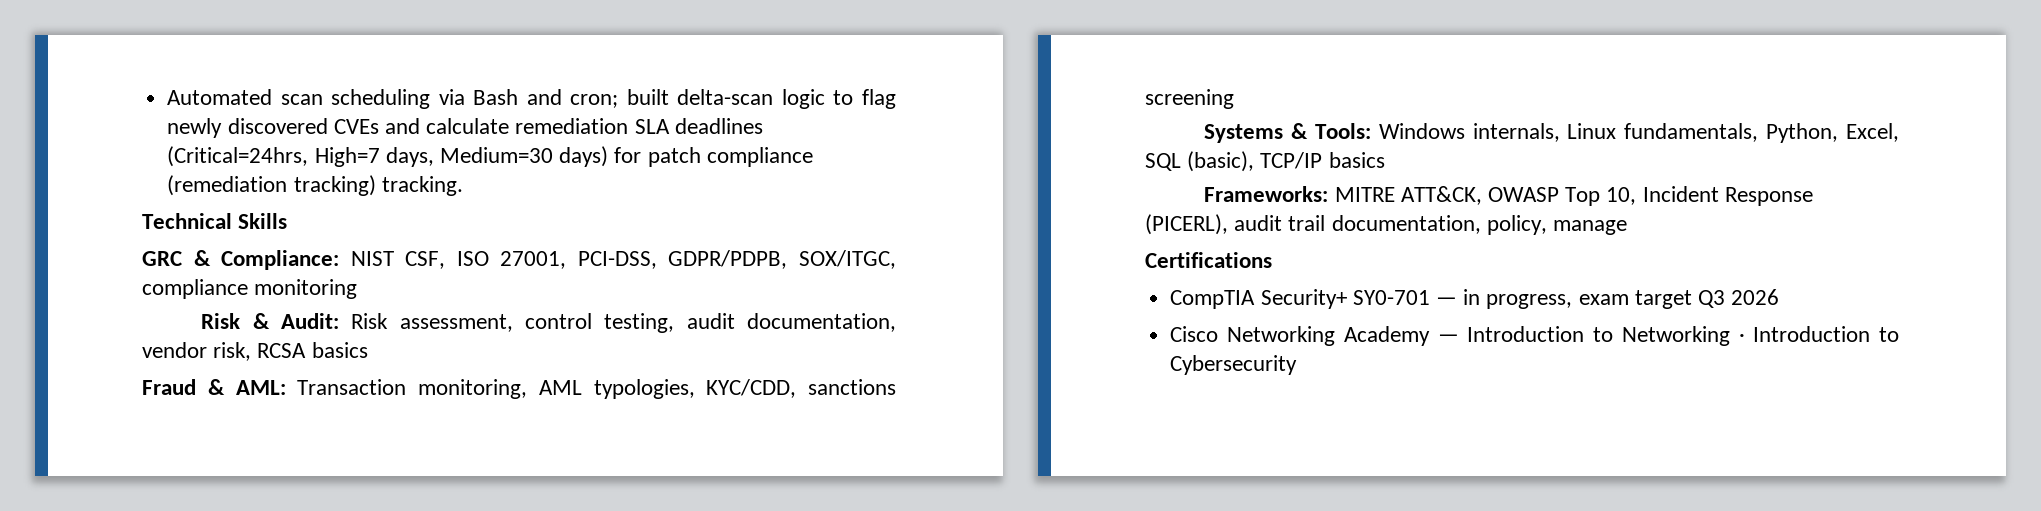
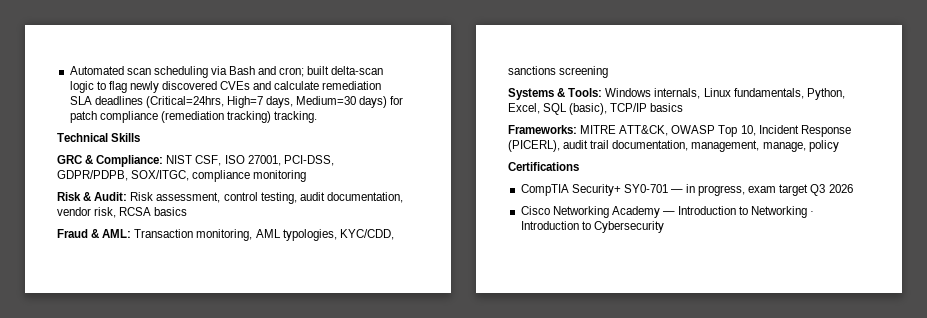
- Frameworks: MITRE ATT&CK, OWASP Top 10, Incident Response (PICERL), audit trail documentation, policy, manage
+ Frameworks: MITRE ATT&CK, OWASP Top 10, Incident Response (PICERL), audit trail documentation, management, manage, policy

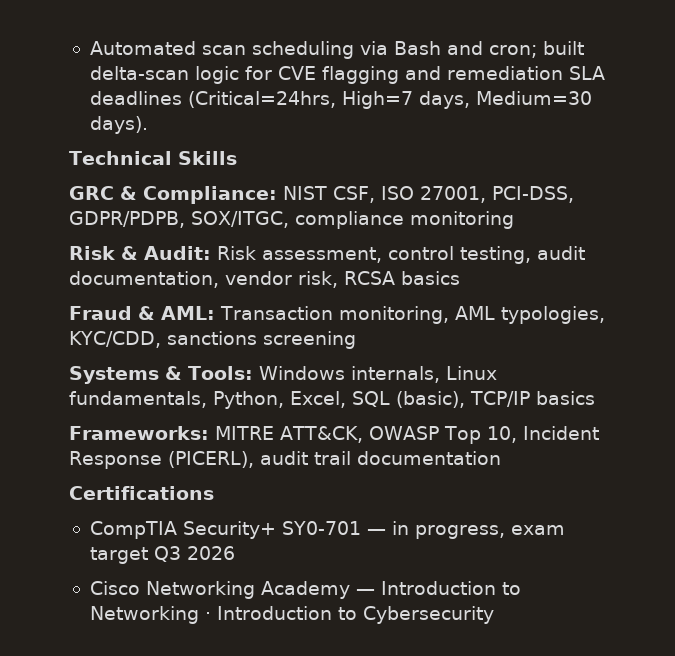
- Automated scan scheduling via Bash and cron; built delta-scan logic to flag newly discovered CVEs and calculate remediation SLA deadlines (Critical=24hrs, High=7 days, Medium=30 days) for patch compliance (remediation tracking) tracking.
+ Automated scan scheduling via Bash and cron; built delta-scan logic for CVE flagging and remediation SLA deadlines (Critical=24hrs, High=7 days, Medium=30 days).
- Frameworks: MITRE ATT&CK, OWASP Top 10, Incident Response (PICERL), audit trail documentation, management, manage, policy
+ Frameworks: MITRE ATT&CK, OWASP Top 10, Incident Response (PICERL), audit trail documentation

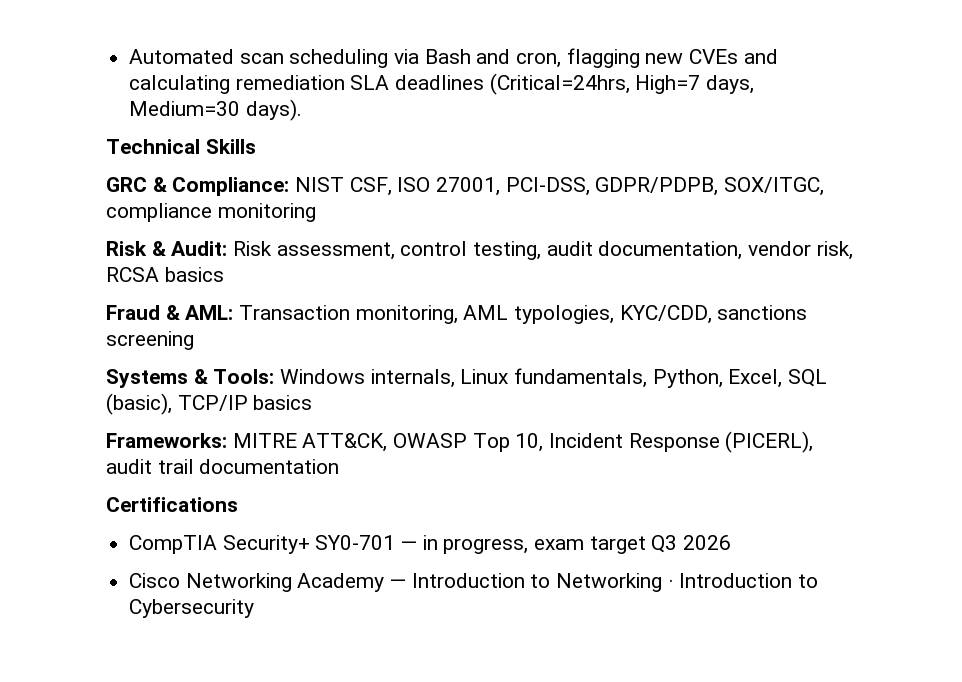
- Automated scan scheduling via Bash and cron; built delta-scan logic for CVE flagging and remediation SLA deadlines (Critical=24hrs, High=7 days, Medium=30 days).
+ Automated scan scheduling via Bash and cron, flagging new CVEs and calculating remediation SLA deadlines (Critical=24hrs, High=7 days, Medium=30 days).

